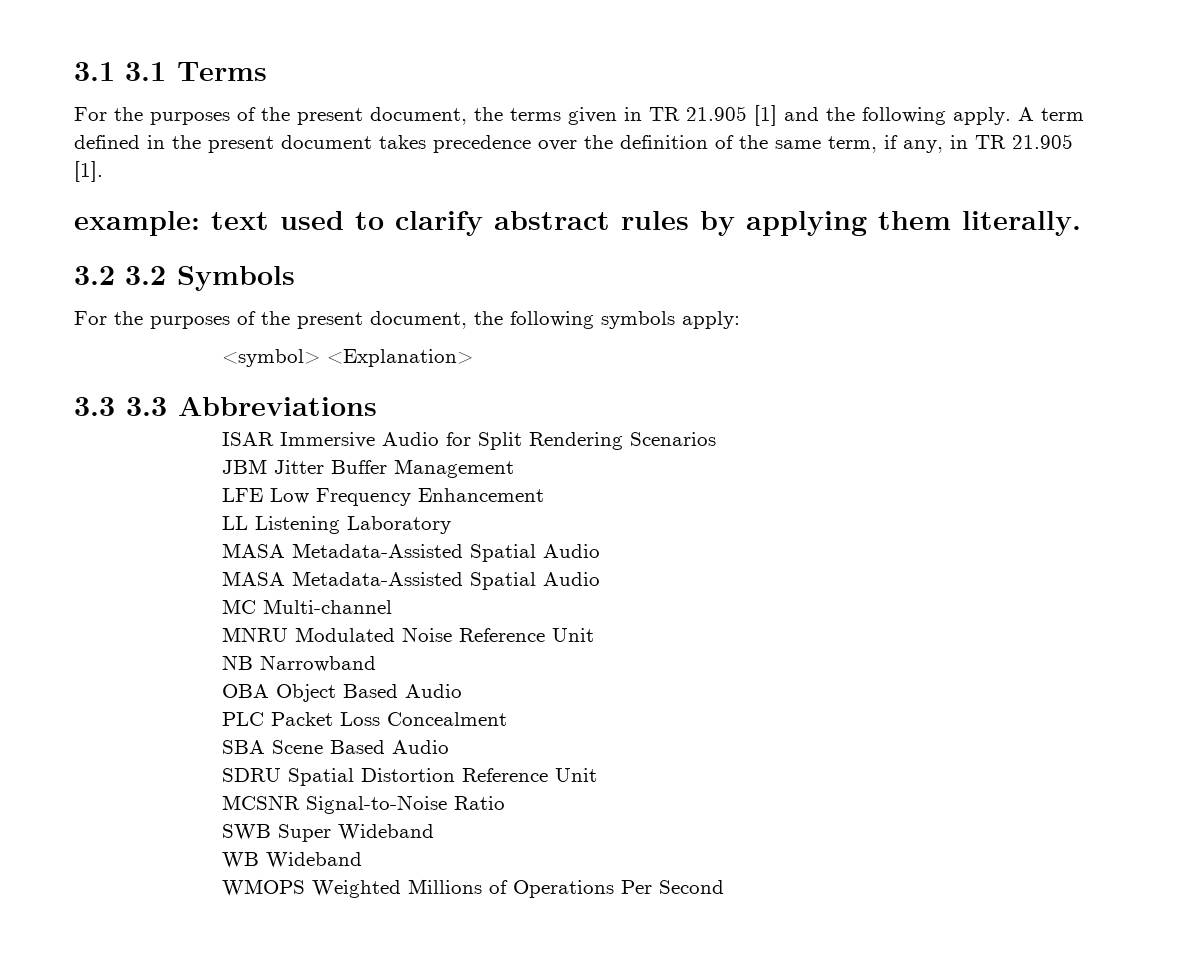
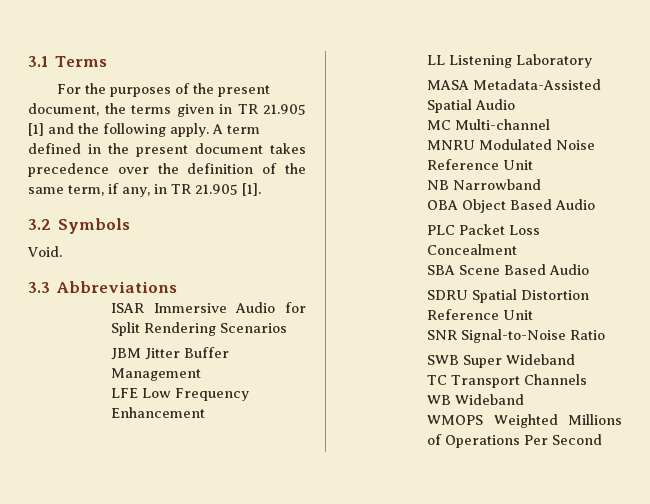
- 3.1 3.1 Terms
+ 3.1 Terms
- example: text used to clarify abstract rules by applying them literally.
- 3.2 3.2 Symbols
- For the purposes of the present document, the following symbols apply:
- <symbol> <Explanation>
- 3.3 3.3 Abbreviations
+ 3.2 Symbols
+ Void.
+ 3.3 Abbreviations
  LL Listening Laboratory
- MASA Metadata-Assisted Spatial Audio
- MCSNR Signal-to-Noise Ratio
+ SNR Signal-to-Noise Ratio
+ TC Transport Channels

